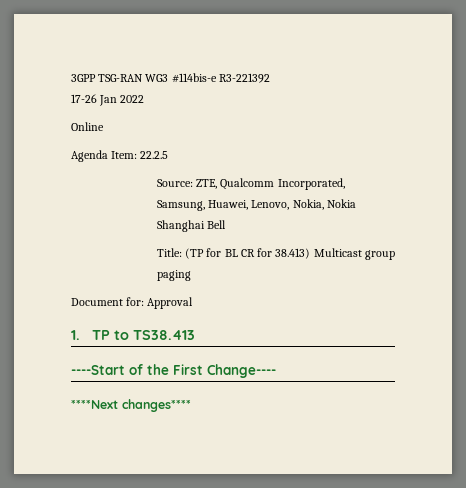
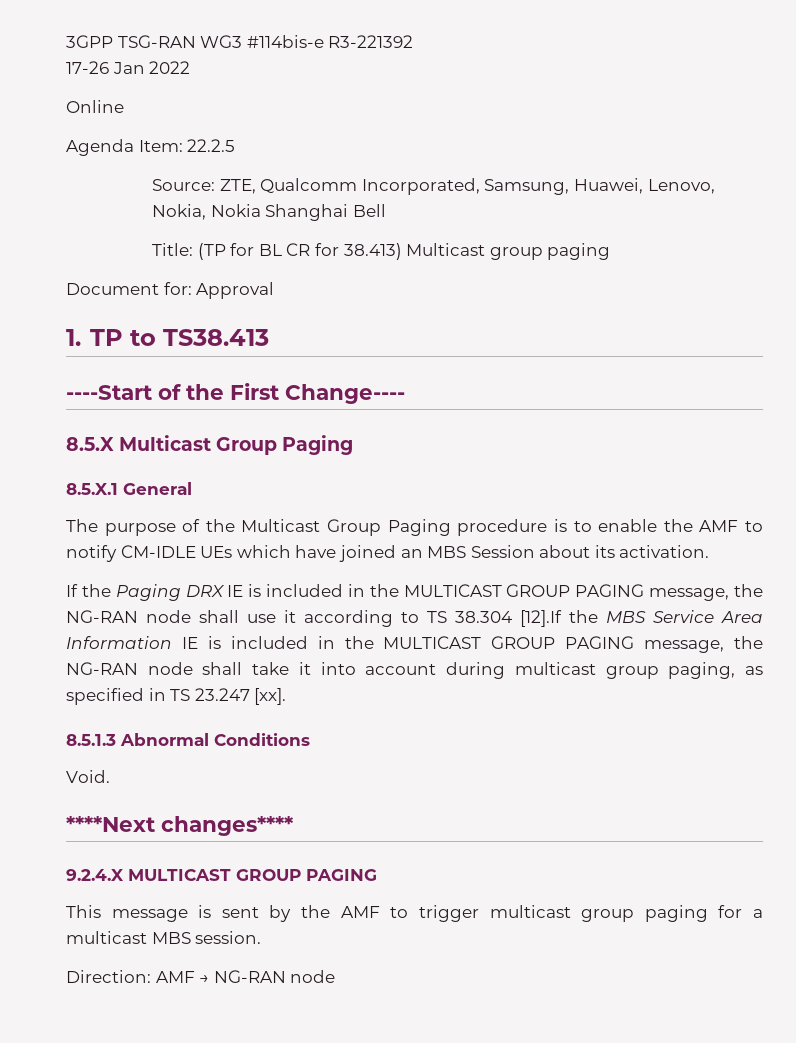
+ 8.5.X Multicast Group Paging
+ 8.5.X.1 General
+ The purpose of the Multicast Group Paging procedure is to enable the AMF to notify CM-IDLE UEs which have joined an MBS Session about its activation.
+ If the Paging DRX IE is included in the MULTICAST GROUP PAGING message, the NG-RAN node shall use it according to TS 38.304 [12].If the MBS Service Area Information IE is included in the MULTICAST GROUP PAGING message, the NG-RAN node shall take it into account during multicast group paging, as specified in TS 23.247 [xx].
+ 8.5.1.3 Abnormal Conditions
+ Void.
  ****Next changes****
+ 9.2.4.X MULTICAST GROUP PAGING
+ This message is sent by the AMF to trigger multicast group paging for a multicast MBS session.
+ Direction: AMF → NG-RAN node

